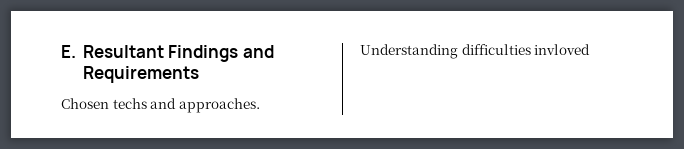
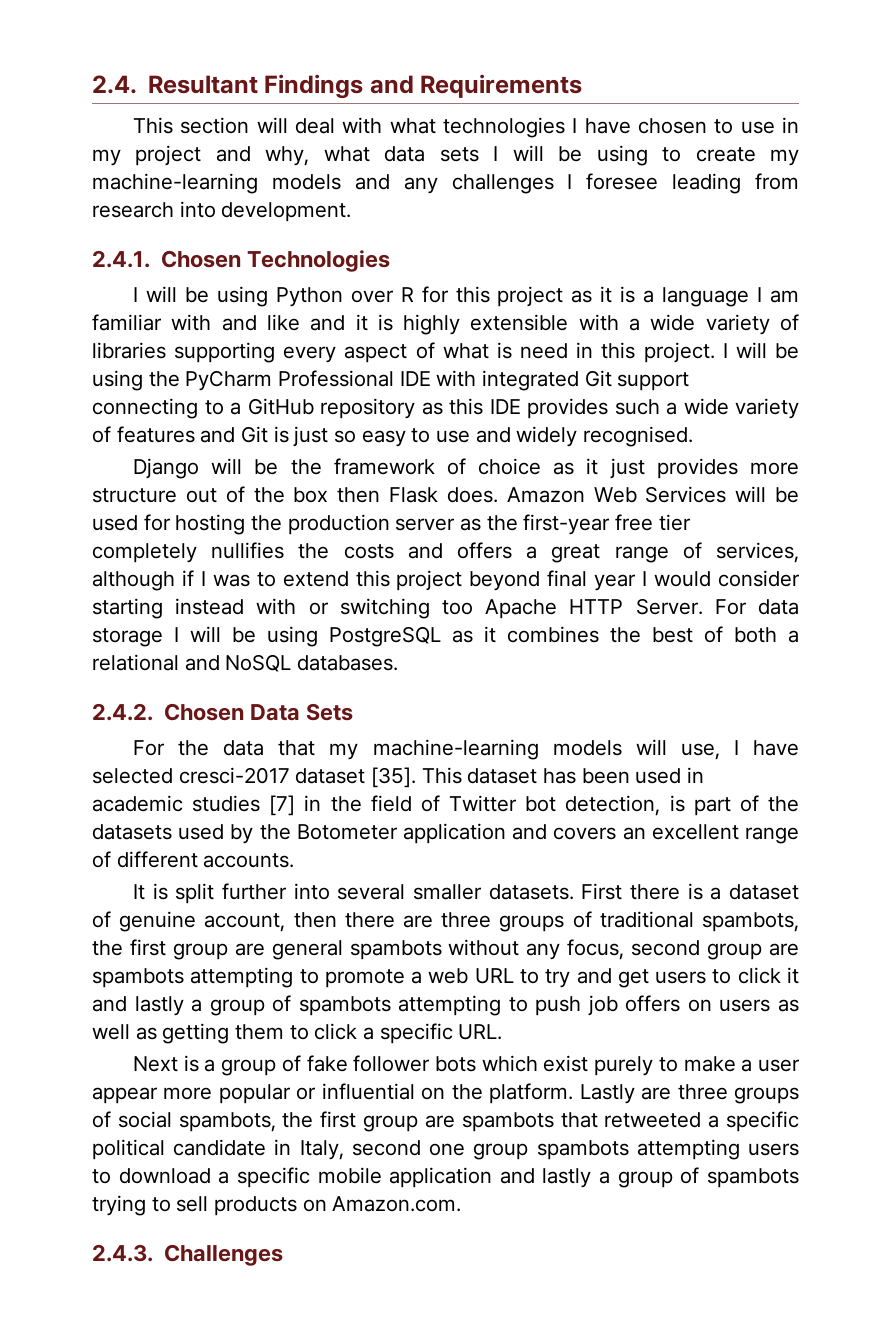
- E. Resultant Findings and Requirements
+ 2.4. Resultant Findings and Requirements
- Chosen techs and approaches. Understanding difficulties invloved
+ This section will deal with what technologies I have chosen to use in my project and why, what data sets I will be using to create my machine-learning models and any challenges I foresee leading from research into development.
+ 2.4.1. Chosen Technologies
+ I will be using Python over R for this project as it is a language I am familiar with and like and it is highly extensible with a wide variety of libraries supporting every aspect of what is need in this project. I will be using the PyCharm Professional IDE with integrated Git support connecting to a GitHub repository as this IDE provides such a wide variety of features and Git is just so easy to use and widely recognised.
+ Django will be the framework of choice as it just provides more structure out of the box then Flask does. Amazon Web Services will be used for hosting the production server as the first-year free tier completely nullifies the costs and offers a great range of services, although if I was to extend this project beyond final year I would consider starting instead with or switching too Apache HTTP Server. For data storage I will be using PostgreSQL as it combines the best of both a relational and NoSQL databases.
+ 2.4.2. Chosen Data Sets
+ For the data that my machine-learning models will use, I have selected cresci-2017 dataset [35]. This dataset has been used in academic studies [7] in the field of Twitter bot detection, is part of the datasets used by the Botometer application and covers an excellent range of different accounts.
+ It is split further into several smaller datasets. First there is a dataset of genuine account, then there are three groups of traditional spambots, the first group are general spambots without any focus, second group are spambots attempting to promote a web URL to try and get users to click it and lastly a group of spambots attempting to push job offers on users as well as getting them to click a specific URL.
+ Next is a group of fake follower bots which exist purely to make a user appear more popular or influential on the platform. Lastly are three groups of social spambots, the first group are spambots that retweeted a specific political candidate in Italy, second one group spambots attempting users to download a specific mobile application and lastly a group of spambots trying to sell products on Amazon.com.
+ 2.4.3. Challenges

